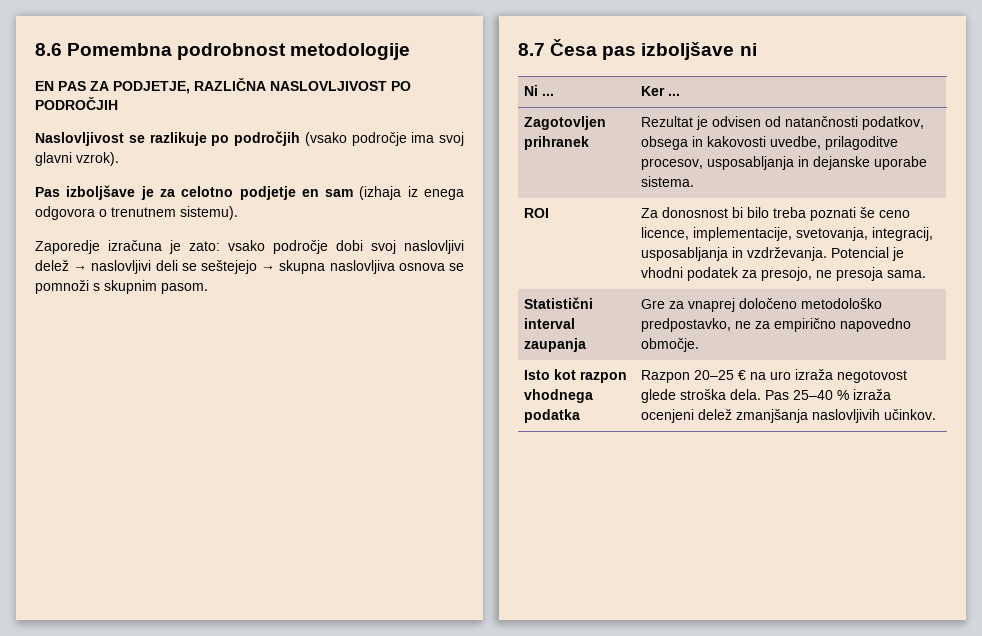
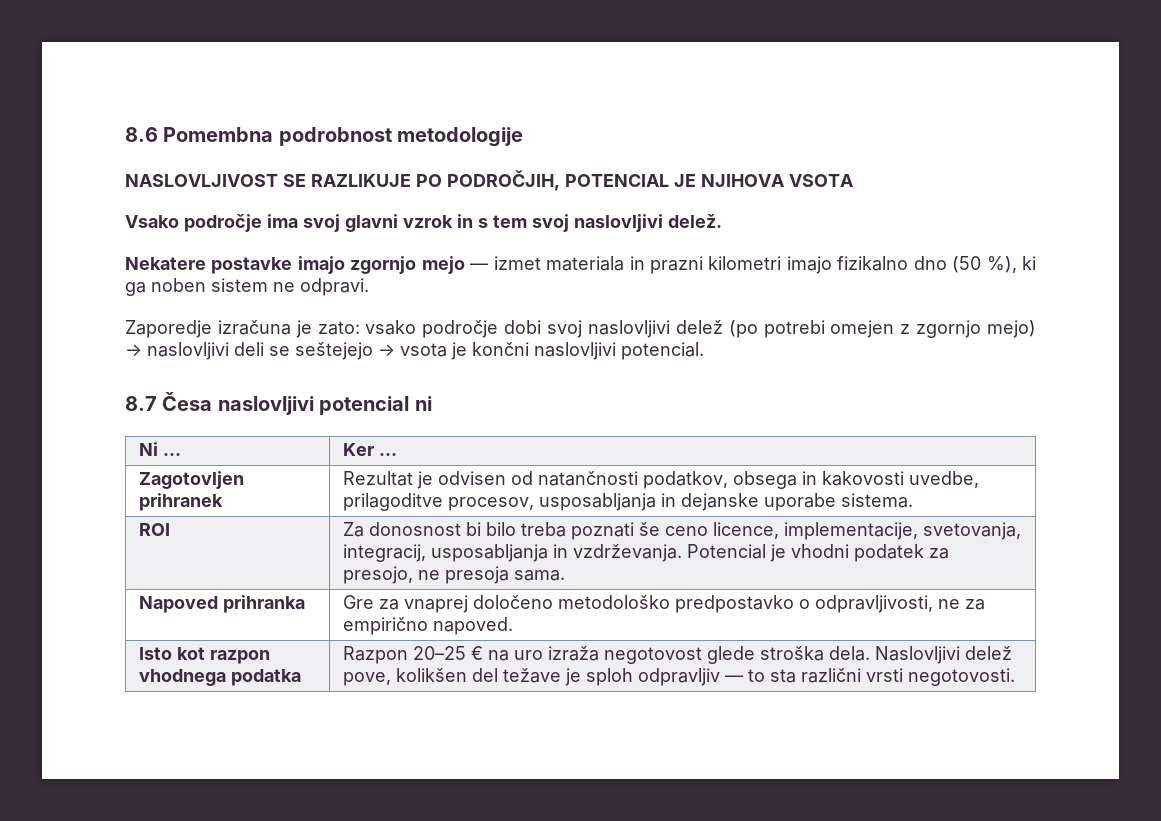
- EN PAS ZA PODJETJE, RAZLIČNA NASLOVLJIVOST PO PODROČJIH
- Naslovljivost se razlikuje po področjih (vsako področje ima svoj glavni vzrok).
- Pas izboljšave je za celotno podjetje en sam (izhaja iz enega odgovora o trenutnem sistemu).
+ NASLOVLJIVOST SE RAZLIKUJE PO PODROČJIH, POTENCIAL JE NJIHOVA VSOTA
+ Vsako področje ima svoj glavni vzrok in s tem svoj naslovljivi delež.
+ Nekatere postavke imajo zgornjo mejo — izmet materiala in prazni kilometri imajo fizikalno dno (50 %), ki ga noben sistem ne odpravi.
- Zaporedje izračuna je zato: vsako področje dobi svoj naslovljivi delež → naslovljivi deli se seštejejo → skupna naslovljiva osnova se pomnoži s skupnim pasom.
+ Zaporedje izračuna je zato: vsako področje dobi svoj naslovljivi delež (po potrebi omejen z zgornjo mejo) → naslovljivi deli se seštejejo → vsota je končni naslovljivi potencial.
- 8.7 Česa pas izboljšave ni
+ 8.7 Česa naslovljivi potencial ni
- Statistični interval zaupanja | Gre za vnaprej določeno metodološko predpostavko, ne za empirično napovedno območje.
+ Napoved prihranka | Gre za vnaprej določeno metodološko predpostavko o odpravljivosti, ne za empirično napoved.
- Isto kot razpon vhodnega podatka | Razpon 20–25 € na uro izraža negotovost glede stroška dela. Pas 25–40 % izraža ocenjeni delež zmanjšanja naslovljivih učinkov.
+ Isto kot razpon vhodnega podatka | Razpon 20–25 € na uro izraža negotovost glede stroška dela. Naslovljivi delež pove, kolikšen del težave je sploh odpravljiv — to sta različni vrsti negotovosti.

